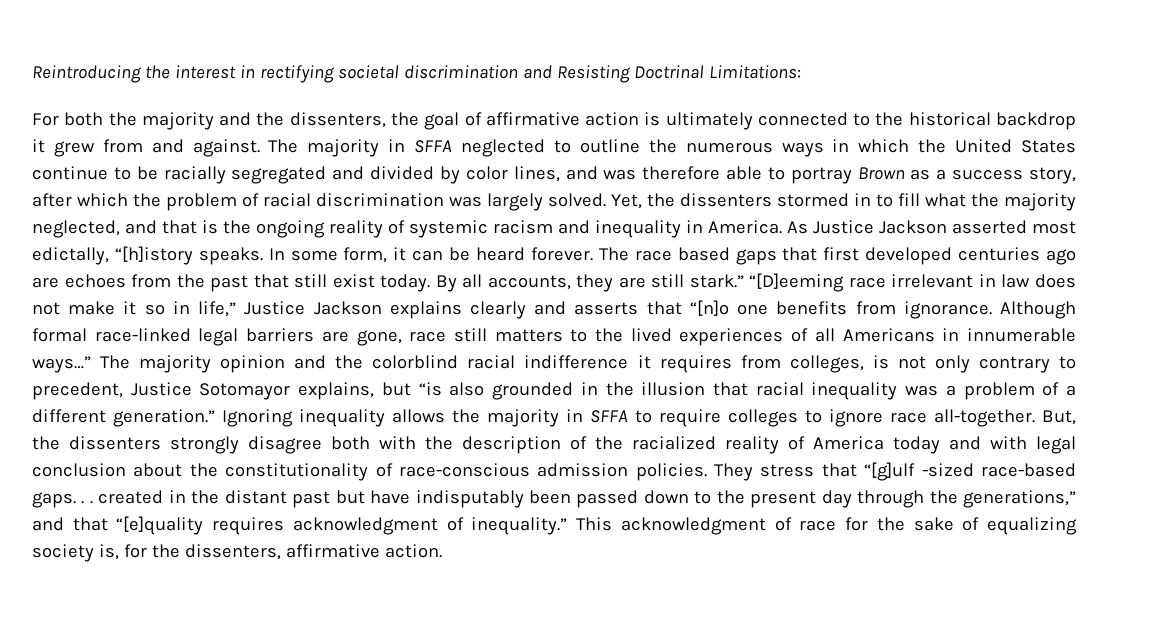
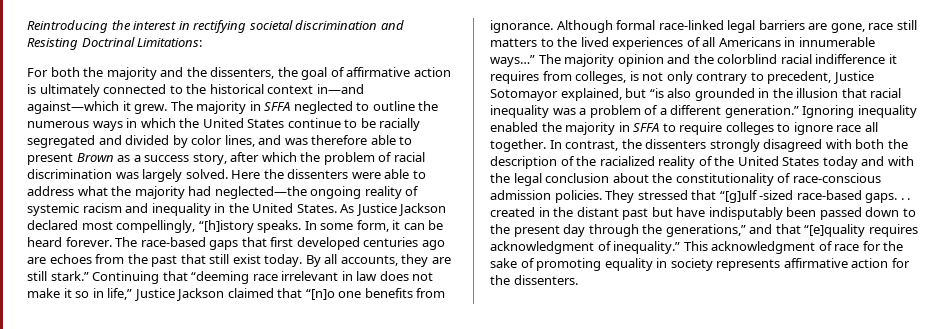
- For both the majority and the dissenters, the goal of affirmative action is ultimately connected to the historical backdrop it grew from and against.
+ For both the majority and the dissenters, the goal of affirmative action is ultimately connected to the historical context in—and against—which it grew.
- The majority in SFFA neglected to outline the numerous ways in which the United States continue to be racially segregated and divided by color lines, and was therefore able to portray Brown as a success story, after which the problem of racial discrimination was largely solved.
+ The majority in SFFA neglected to outline the numerous ways in which the United States continue to be racially segregated and divided by color lines, and was therefore able to present Brown as a success story, after which the problem of racial discrimination was largely solved.
- Yet, the dissenters stormed in to fill what the majority neglected, and that is the ongoing reality of systemic racism and inequality in America. As Justice Jackson asserted most edictally, “[h]istory speaks.
+ Here the dissenters were able to address what the majority had neglected—the ongoing reality of systemic racism and inequality in the United States. As Justice Jackson declared most compellingly, “[h]istory speaks.
- The race based gaps that first developed centuries ago are echoes from the past that still exist today.
+ The race-based gaps that first developed centuries ago are echoes from the past that still exist today.
- “[D]eeming race irrelevant in law does not make it so in life,” Justice Jackson explains clearly and asserts that “[n]o one benefits from ignorance.
+ Continuing that “deeming race irrelevant in law does not make it so in life,” Justice Jackson claimed that “[n]o one benefits from ignorance.
- The majority opinion and the colorblind racial indifference it requires from colleges, is not only contrary to precedent, Justice Sotomayor explains, but “is also grounded in the illusion that racial inequality was a problem of a different generation.”
+ The majority opinion and the colorblind racial indifference it requires from colleges, is not only contrary to precedent, Justice Sotomayor explained, but “is also grounded in the illusion that racial inequality was a problem of a different generation.”
- Ignoring inequality allows the majority in SFFA to require colleges to ignore race all-together. But, the dissenters strongly disagree both with the description of the racialized reality of America today and with legal conclusion about the constitutionality of race-conscious admission policies.
+ Ignoring inequality enabled the majority in SFFA to require colleges to ignore race all together. In contrast, the dissenters strongly disagreed with both the description of the racialized reality of the United States today and with the legal conclusion about the constitutionality of race-conscious admission policies.
- They stress that “[g]ulf -sized race-based gaps. . . created in the distant past but have indisputably been passed down to the present day through the generations,” and that “[e]quality requires acknowledgment of inequality.”
+ They stressed that “[g]ulf -sized race-based gaps. . . created in the distant past but have indisputably been passed down to the present day through the generations,” and that “[e]quality requires acknowledgment of inequality.”
- This acknowledgment of race for the sake of equalizing society is, for the dissenters, affirmative action.
+ This acknowledgment of race for the sake of promoting equality in society represents affirmative action for the dissenters.

